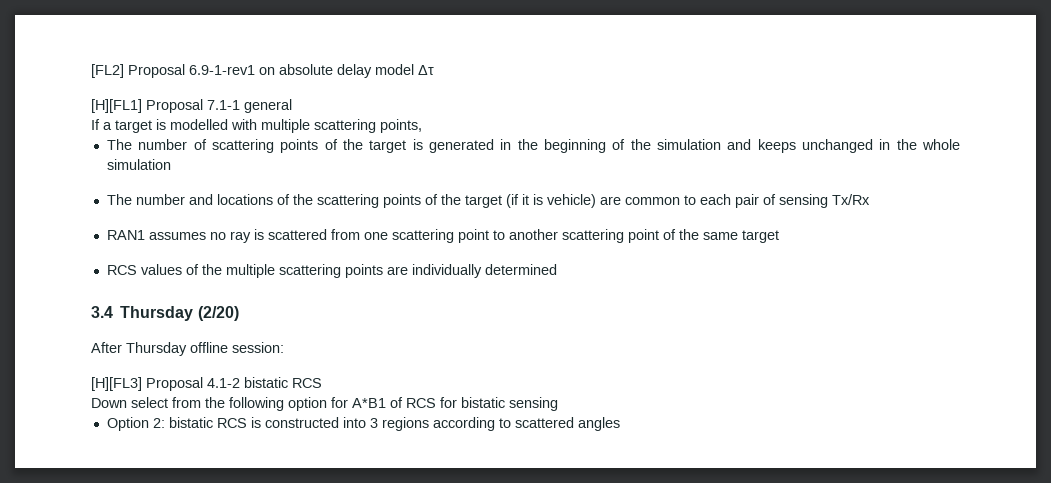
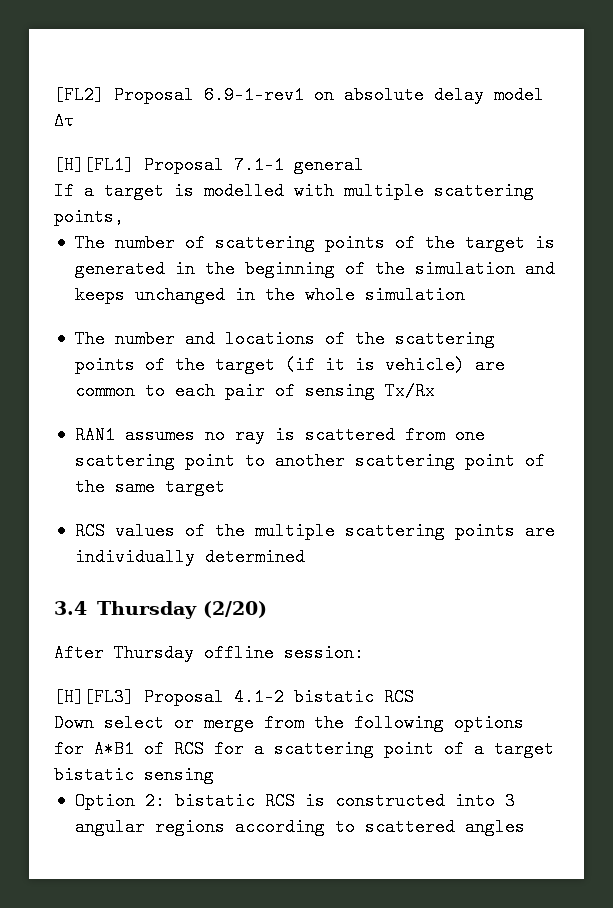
- Down select from the following option for A*B1 of RCS for bistatic sensing
+ Down select or merge from the following options for A*B1 of RCS for a scattering point of a target bistatic sensing
- Option 2: bistatic RCS is constructed into 3 regions according to scattered angles
+ Option 2: bistatic RCS is constructed into 3 angular regions according to scattered angles

